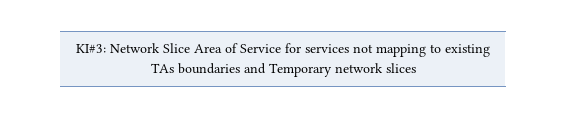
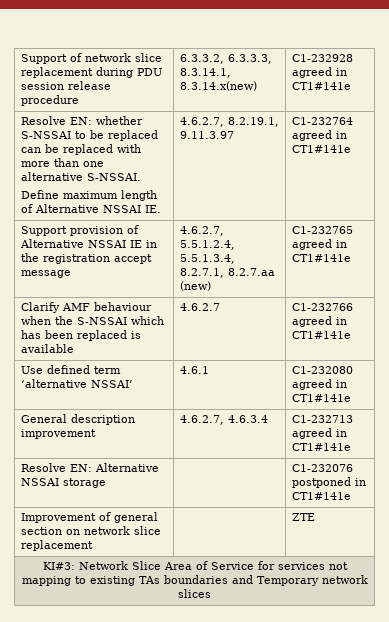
+ Support of network slice replacement during PDU session release procedure | 6.3.3.2, 6.3.3.3, 8.3.14.1, 8.3.14.x(new) | C1-232928 agreed in CT1#141e
+ Resolve EN: whether S-NSSAI to be replaced can be replaced with more than one alternative S-NSSAI.
+ Define maximum length of Alternative NSSAI IE. | 4.6.2.7, 8.2.19.1, 9.11.3.97 | C1-232764 agreed in CT1#141e
+ Support provision of Alternative NSSAI IE in the registration accept message | 4.6.2.7, 5.5.1.2.4, 5.5.1.3.4, 8.2.7.1, 8.2.7.aa (new) | C1-232765 agreed in CT1#141e
+ Clarify AMF behaviour when the S-NSSAI which has been replaced is available | 4.6.2.7 | C1-232766 agreed in CT1#141e
+ Use defined term ‘alternative NSSAI’ | 4.6.1 | C1-232080 agreed in CT1#141e
+ General description improvement | 4.6.2.7, 4.6.3.4 | C1-232713 agreed in CT1#141e
+ Resolve EN: Alternative NSSAI storage | | C1-232076 postponed in CT1#141e
+ Improvement of general section on network slice replacement | | ZTE

